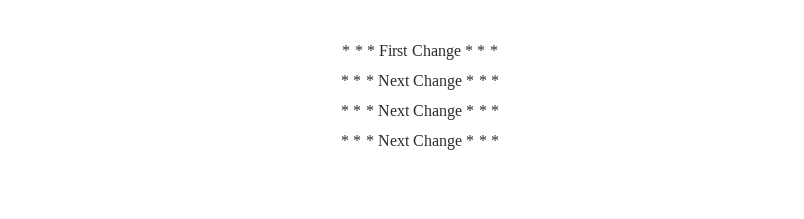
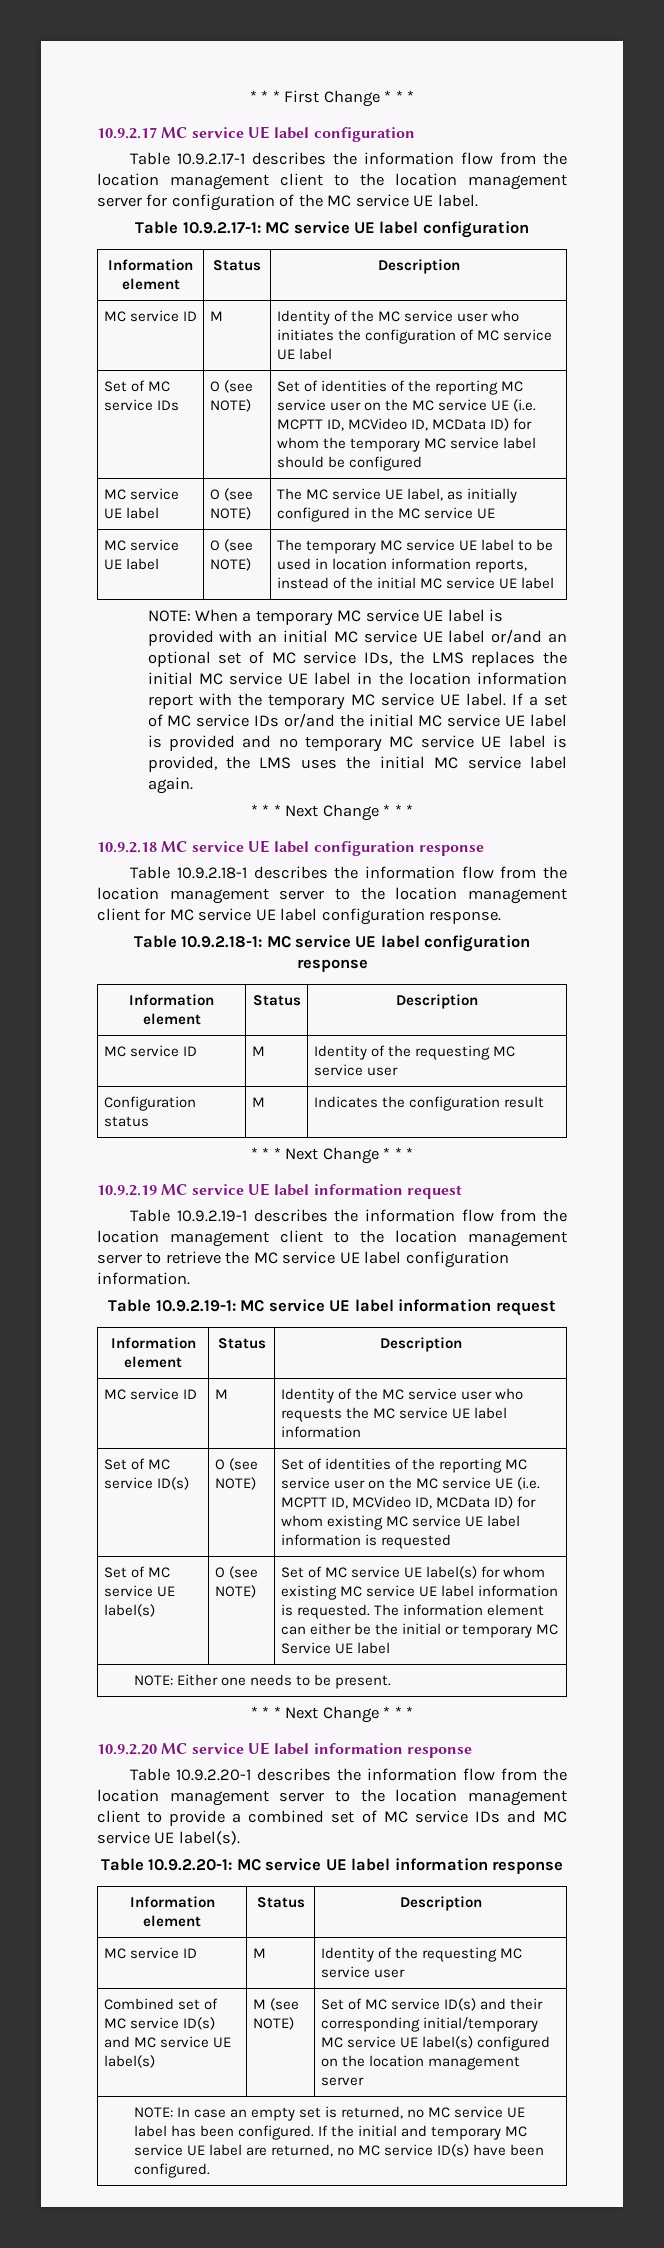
  * * * First Change * * *
+ 10.9.2.17 MC service UE label configuration
+ Table 10.9.2.17-1 describes the information flow from the location management client to the location management server for configuration of the MC service UE label.
+ Table 10.9.2.17-1: MC service UE label configuration
+ Information element | Status | Description
+ MC service ID | M | Identity of the MC service user who initiates the configuration of MC service UE label
+ Set of MC service IDs | O (see NOTE) | Set of identities of the reporting MC service user on the MC service UE (i.e. MCPTT ID, MCVideo ID, MCData ID) for whom the temporary MC service label should be configured
+ MC service UE label | O (see NOTE) | The MC service UE label, as initially configured in the MC service UE
+ MC service UE label | O (see NOTE) | The temporary MC service UE label to be used in location information reports, instead of the initial MC service UE label
+ NOTE: When a temporary MC service UE label is provided with an initial MC service UE label or/and an optional set of MC service IDs, the LMS replaces the initial MC service UE label in the location information report with the temporary MC service UE label. If a set of MC service IDs or/and the initial MC service UE label is provided and no temporary MC service UE label is provided, the LMS uses the initial MC service label again.
  * * * Next Change * * *
+ 10.9.2.18 MC service UE label configuration response
+ Table 10.9.2.18-1 describes the information flow from the location management server to the location management client for MC service UE label configuration response.
+ Table 10.9.2.18-1: MC service UE label configuration response
+ Information element | Status | Description
+ MC service ID | M | Identity of the requesting MC service user
+ Configuration status | M | Indicates the configuration result
  * * * Next Change * * *
+ 10.9.2.19 MC service UE label information request
+ Table 10.9.2.19-1 describes the information flow from the location management client to the location management server to retrieve the MC service UE label configuration information.
+ Table 10.9.2.19-1: MC service UE label information request
+ Information element | Status | Description
+ MC service ID | M | Identity of the MC service user who requests the MC service UE label information
+ Set of MC service ID(s) | O (see NOTE) | Set of identities of the reporting MC service user on the MC service UE (i.e. MCPTT ID, MCVideo ID, MCData ID) for whom existing MC service UE label information is requested
+ Set of MC service UE label(s) | O (see NOTE) | Set of MC service UE label(s) for whom existing MC service UE label information is requested. The information element can either be the initial or temporary MC Service UE label
+ NOTE: Either one needs to be present.
  * * * Next Change * * *
+ 10.9.2.20 MC service UE label information response
+ Table 10.9.2.20-1 describes the information flow from the location management server to the location management client to provide a combined set of MC service IDs and MC service UE label(s).
+ Table 10.9.2.20-1: MC service UE label information response
+ Information element | Status | Description
+ MC service ID | M | Identity of the requesting MC service user
+ Combined set of MC service ID(s) and MC service UE label(s) | M (see NOTE) | Set of MC service ID(s) and their corresponding initial/temporary MC service UE label(s) configured on the location management server
+ NOTE: In case an empty set is returned, no MC service UE label has been configured. If the initial and temporary MC service UE label are returned, no MC service ID(s) have been configured.

